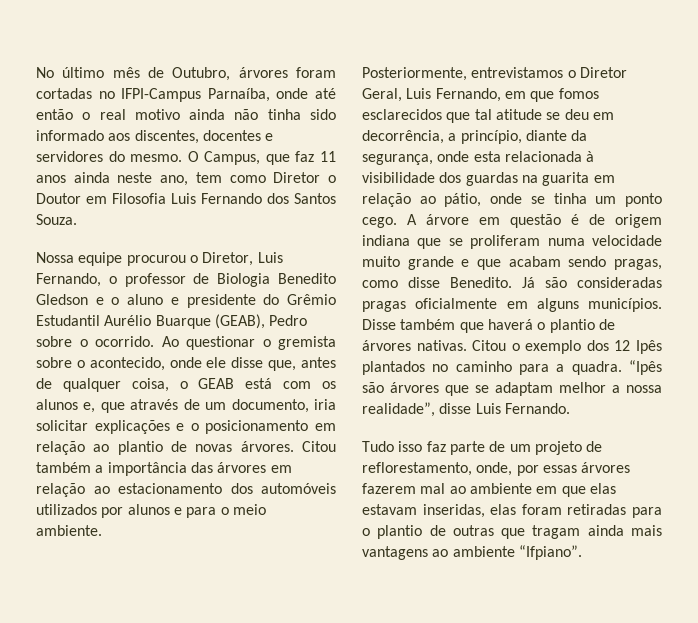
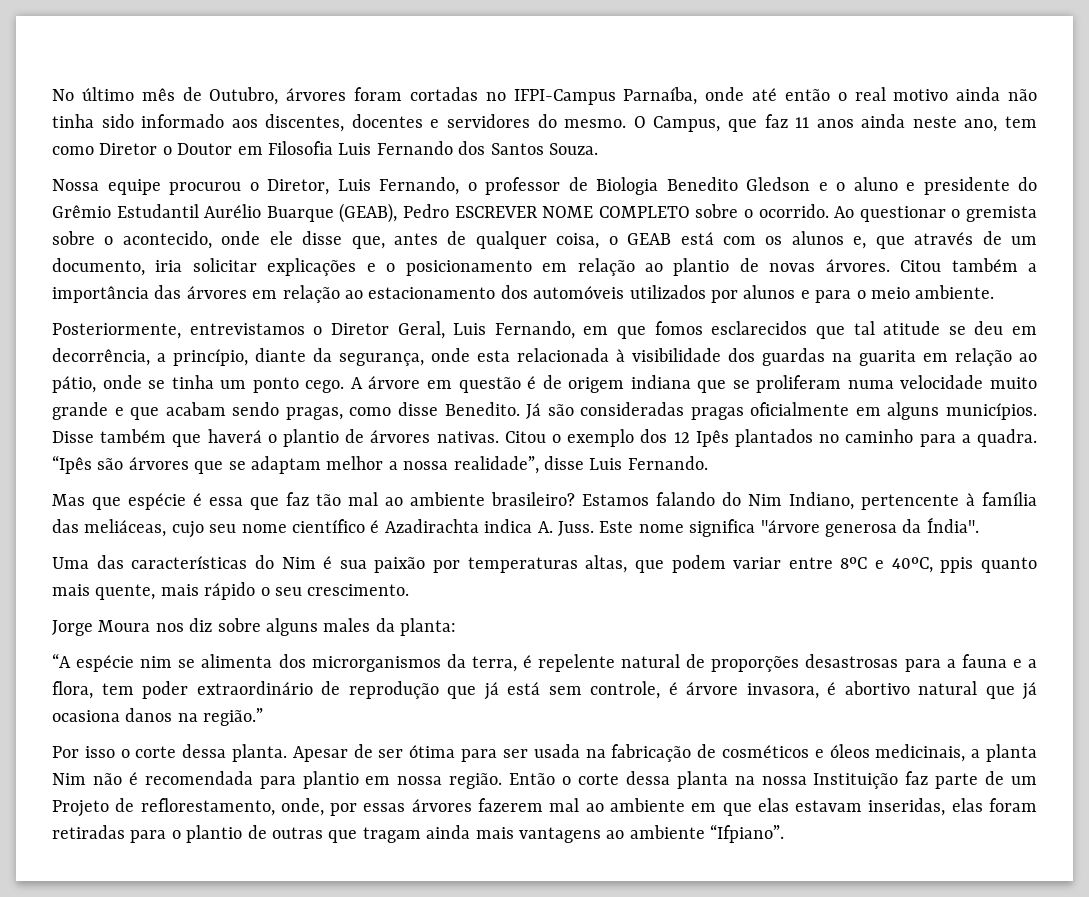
- Nossa equipe procurou o Diretor, Luis Fernando, o professor de Biologia Benedito Gledson e o aluno e presidente do Grêmio Estudantil Aurélio Buarque (GEAB), Pedro sobre o ocorrido.
+ Nossa equipe procurou o Diretor, Luis Fernando, o professor de Biologia Benedito Gledson e o aluno e presidente do Grêmio Estudantil Aurélio Buarque (GEAB), Pedro ESCREVER NOME COMPLETO sobre o ocorrido.
- Tudo isso faz parte de um projeto de reflorestamento, onde, por essas árvores fazerem mal ao ambiente em que elas estavam inseridas, elas foram retiradas para o plantio de outras que tragam ainda mais vantagens ao ambiente “Ifpiano”.
+ Mas que espécie é essa que faz tão mal ao ambiente brasileiro? Estamos falando do Nim Indiano, pertencente à família das meliáceas, cujo seu nome científico é Azadirachta indica A. Juss. Este nome significa "árvore generosa da Índia".
+ Uma das características do Nim é sua paixão por temperaturas altas, que podem variar entre 8ºC e 40ºC, ppis quanto mais quente, mais rápido o seu crescimento.
+ Jorge Moura nos diz sobre alguns males da planta:
+ “A espécie nim se alimenta dos microrganismos da terra, é repelente natural de proporções desastrosas para a fauna e a flora, tem poder extraordinário de reprodução que já está sem controle, é árvore invasora, é abortivo natural que já ocasiona danos na região.”
+ Por isso o corte dessa planta. Apesar de ser ótima para ser usada na fabricação de cosméticos e óleos medicinais, a planta Nim não é recomendada para plantio em nossa região. Então o corte dessa planta na nossa Instituição faz parte de um Projeto de reflorestamento, onde, por essas árvores fazerem mal ao ambiente em que elas estavam inseridas, elas foram retiradas para o plantio de outras que tragam ainda mais vantagens ao ambiente “Ifpiano”.

